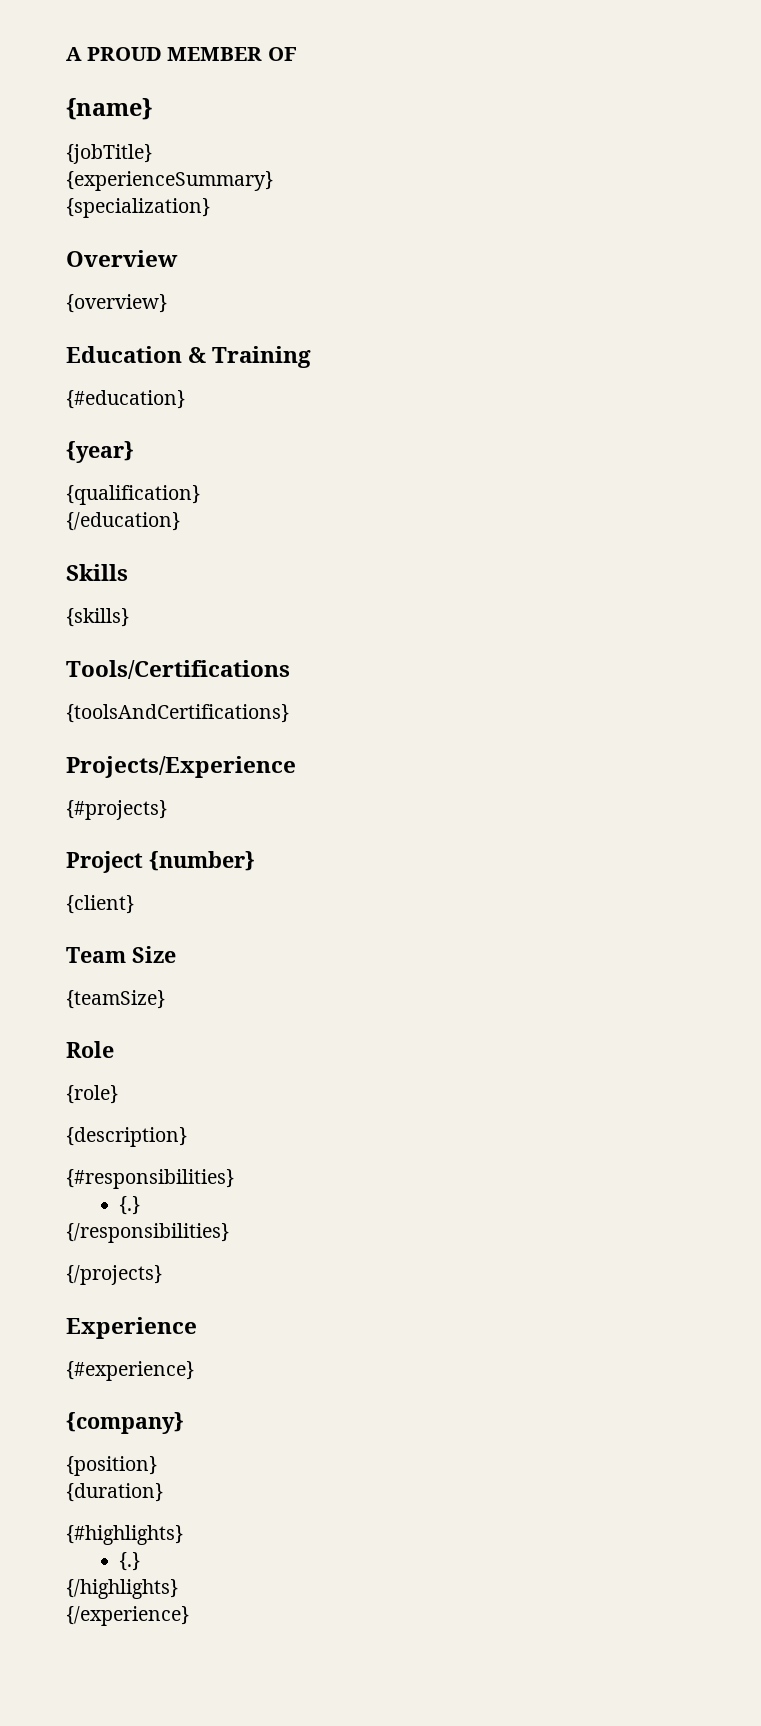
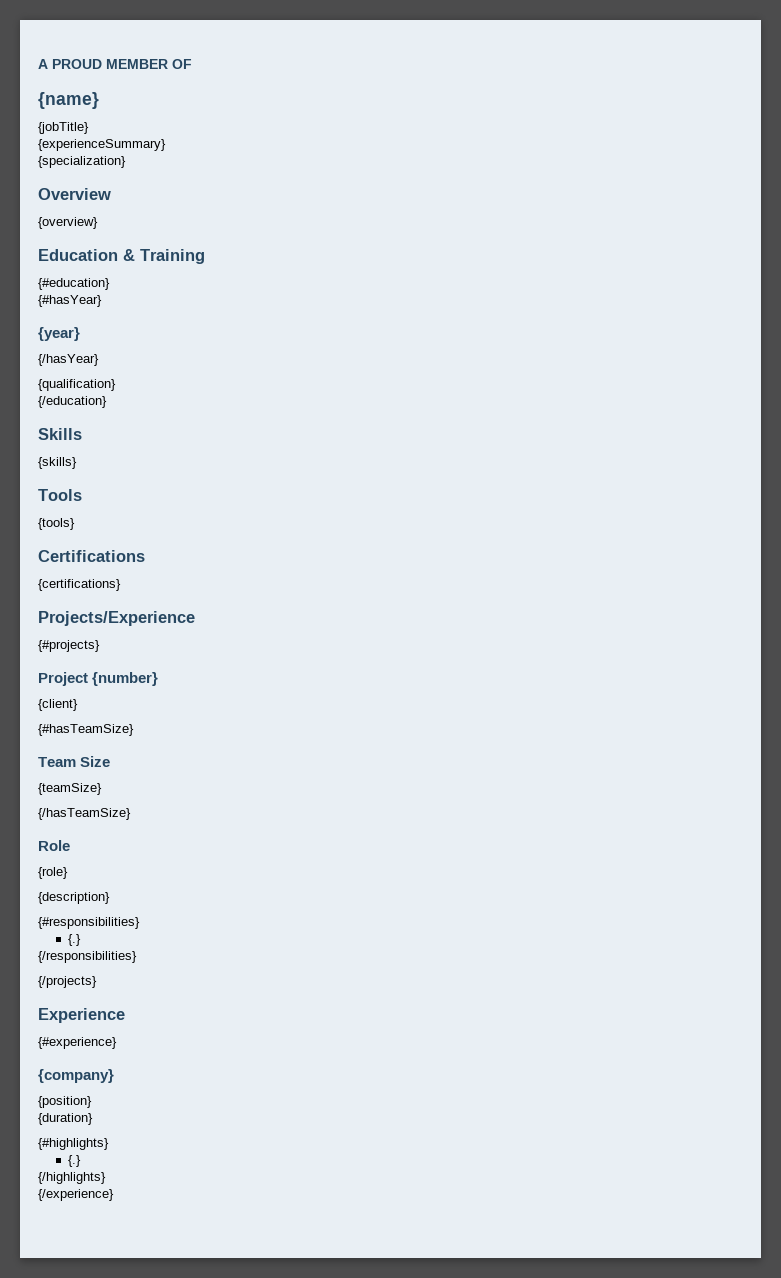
+ {#hasYear}
+ {/hasYear}
- Tools/Certifications
- {toolsAndCertifications}
+ Tools
+ {tools}
+ Certifications
+ {certifications}
+ {#hasTeamSize}
+ {/hasTeamSize}

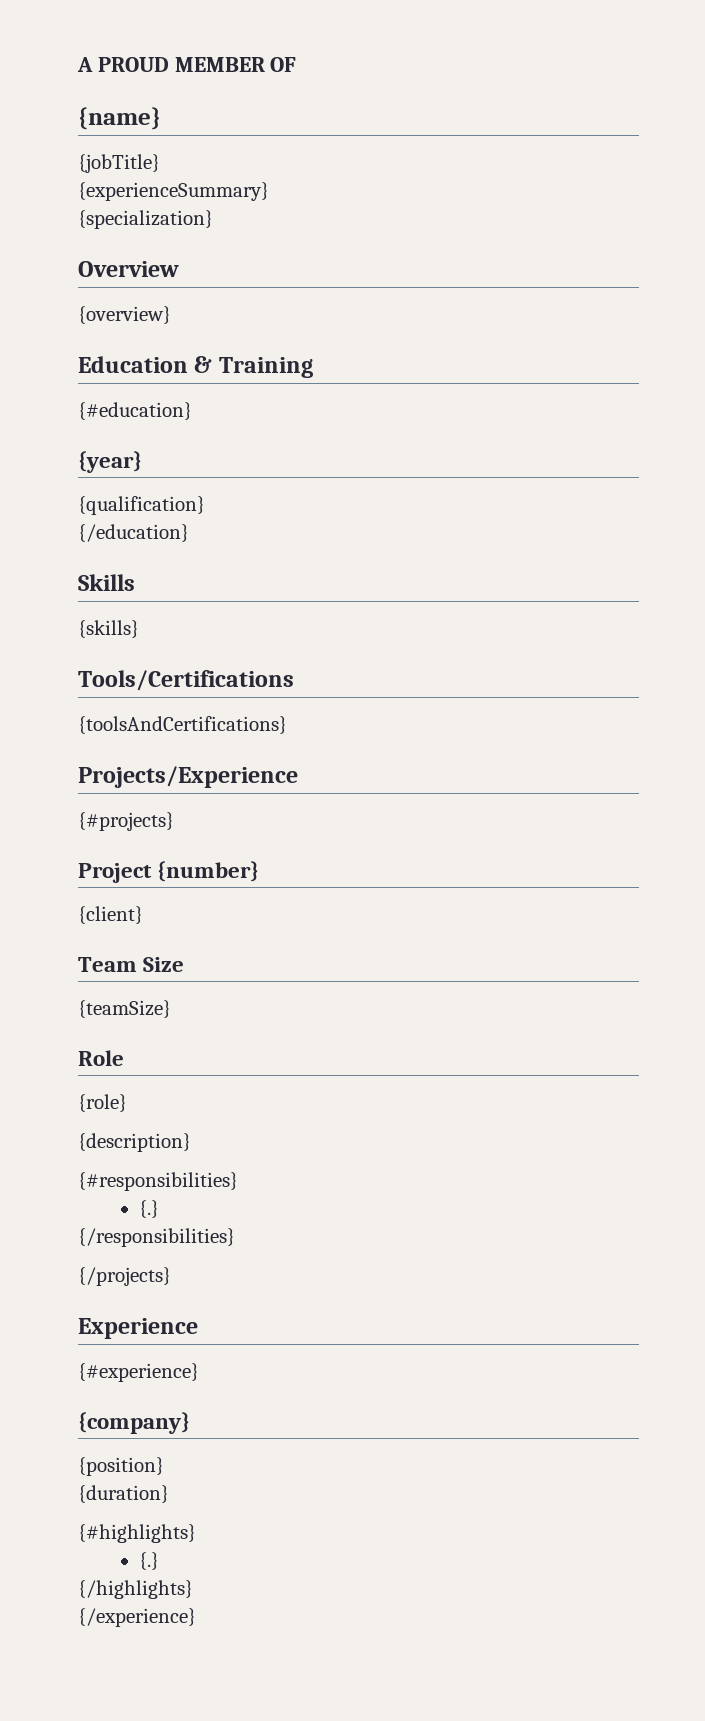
- {#hasYear}
- {/hasYear}
- Tools
- {tools}
- Certifications
- {certifications}
+ Tools/Certifications
+ {toolsAndCertifications}
- {#hasTeamSize}
- {/hasTeamSize}

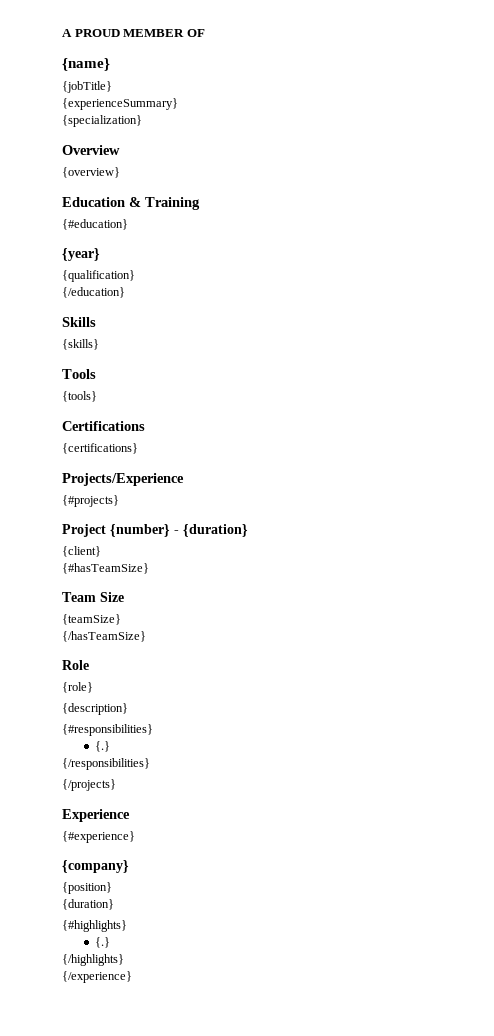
- Tools/Certifications
- {toolsAndCertifications}
+ Tools
+ {tools}
+ Certifications
+ {certifications}
- Project {number}
+ Project {number} - {duration}
+ {#hasTeamSize}
+ {/hasTeamSize}

